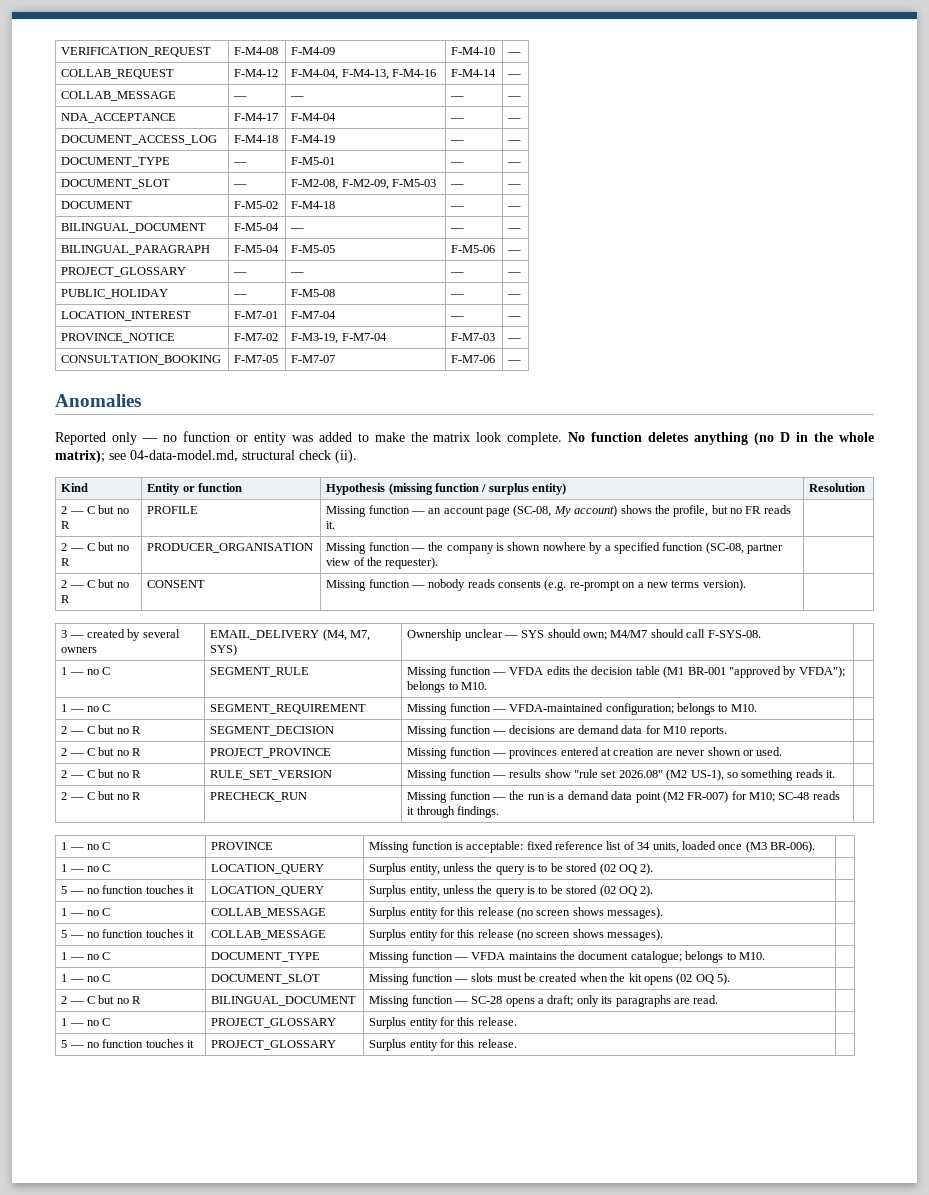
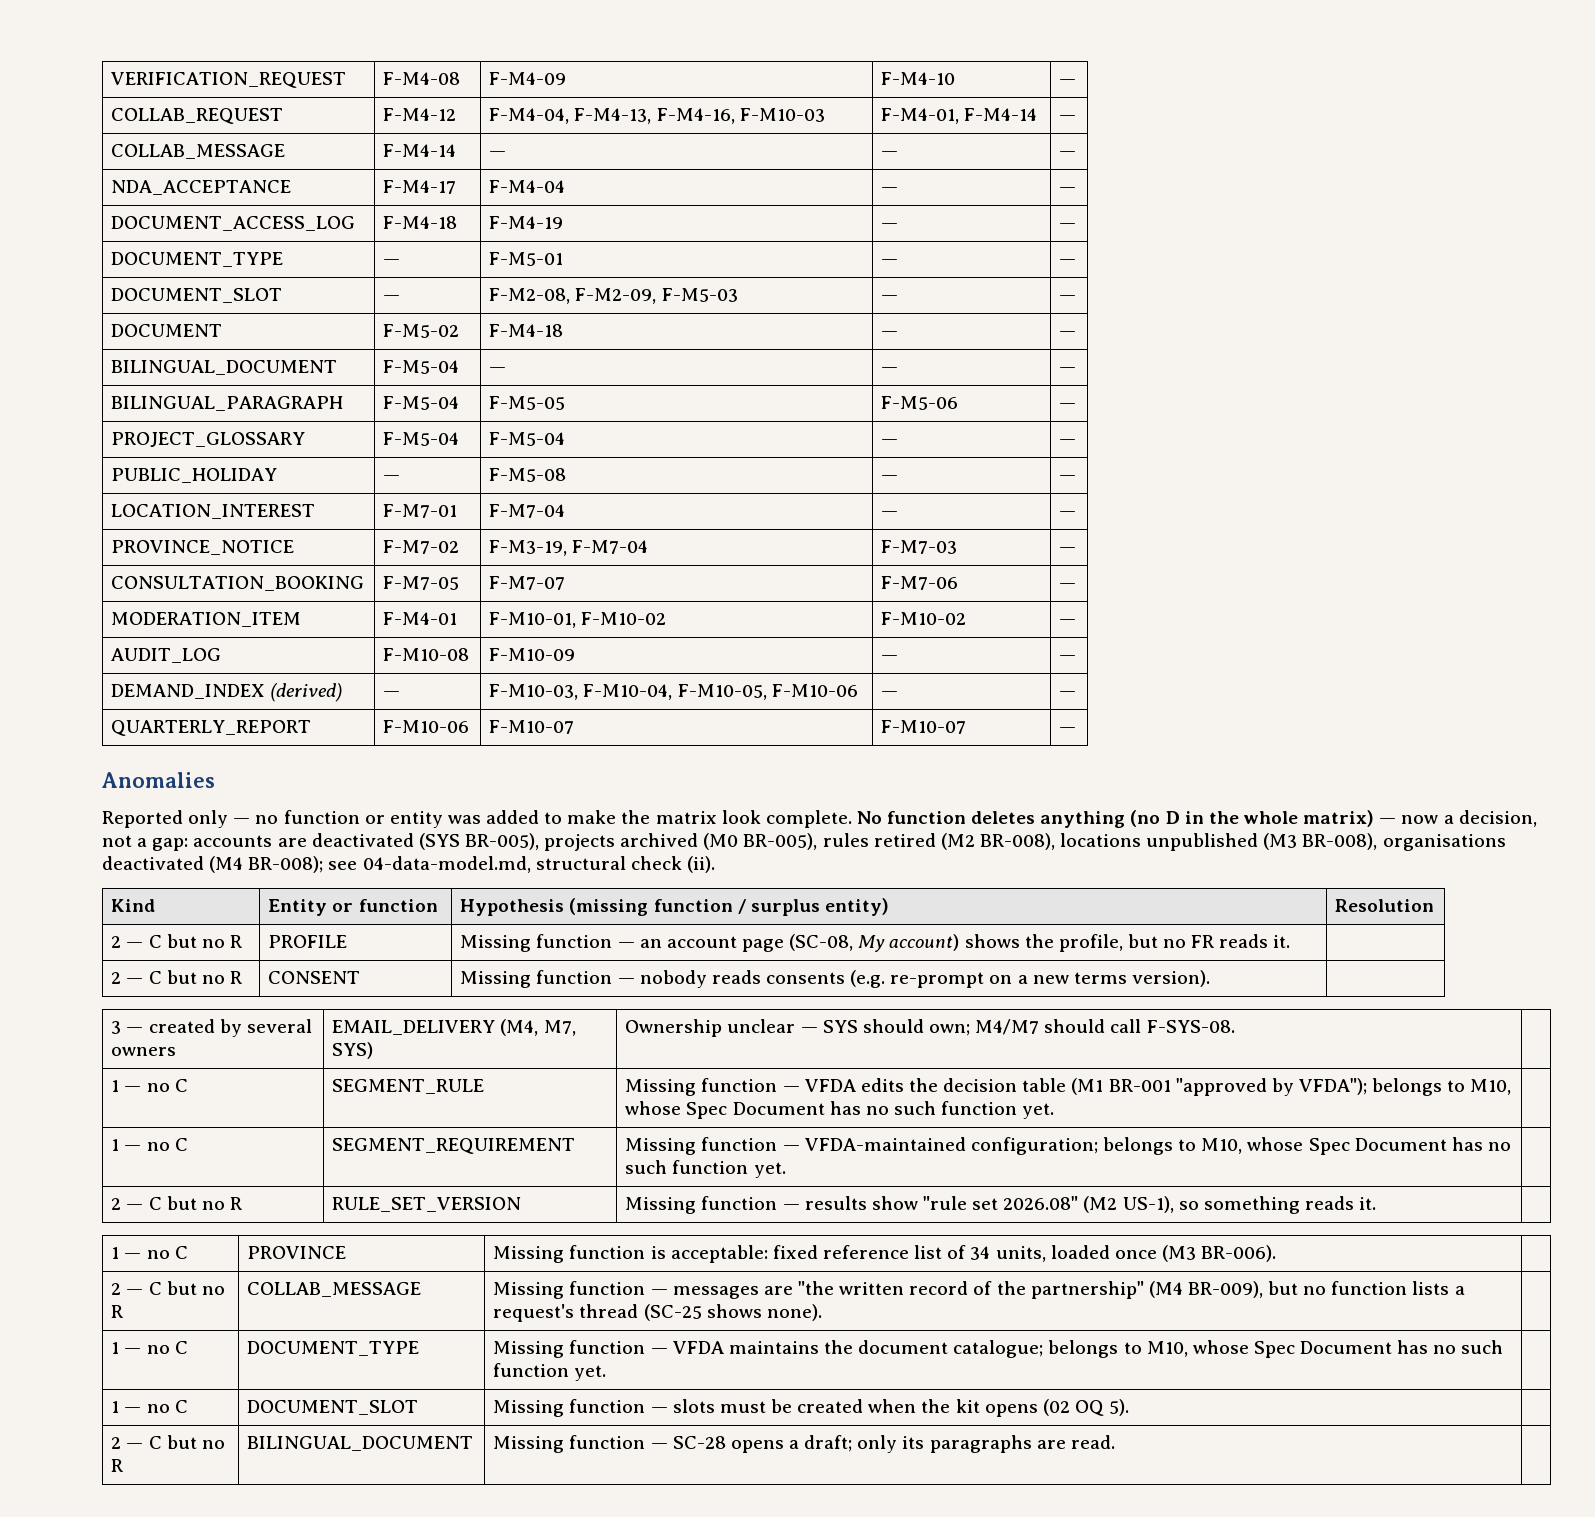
- COLLAB_REQUEST | F-M4-12 | F-M4-04, F-M4-13, F-M4-16 | F-M4-14 | —
+ COLLAB_REQUEST | F-M4-12 | F-M4-04, F-M4-13, F-M4-16, F-M10-03 | F-M4-01, F-M4-14 | —
- COLLAB_MESSAGE | — | — | — | —
+ COLLAB_MESSAGE | F-M4-14 | — | — | —
- PROJECT_GLOSSARY | — | — | — | —
+ PROJECT_GLOSSARY | F-M5-04 | F-M5-04 | — | —
+ MODERATION_ITEM | F-M4-01 | F-M10-01, F-M10-02 | F-M10-02 | —
+ AUDIT_LOG | F-M10-08 | F-M10-09 | — | —
+ DEMAND_INDEX (derived) | — | F-M10-03, F-M10-04, F-M10-05, F-M10-06 | — | —
+ QUARTERLY_REPORT | F-M10-06 | F-M10-07 | F-M10-07 | —
- No function deletes anything (no D in the whole matrix); see 04-data-model.md, structural check (ii).
+ No function deletes anything (no D in the whole matrix) — now a decision, not a gap: accounts are deactivated (SYS BR-005), projects archived (M0 BR-005), rules retired (M2 BR-008), locations unpublished (M3 BR-008), organisations deactivated (M4 BR-008); see 04-data-model.md, structural check (ii).
- 2 — C but no R | PRODUCER_ORGANISATION | Missing function — the company is shown nowhere by a specified function (SC-08, partner view of the requester). |
- 1 — no C | SEGMENT_RULE | Missing function — VFDA edits the decision table (M1 BR-001 "approved by VFDA"); belongs to M10. |
+ 1 — no C | SEGMENT_RULE | Missing function — VFDA edits the decision table (M1 BR-001 "approved by VFDA"); belongs to M10, whose Spec Document has no such function yet. |
- 1 — no C | SEGMENT_REQUIREMENT | Missing function — VFDA-maintained configuration; belongs to M10. |
- 2 — C but no R | SEGMENT_DECISION | Missing function — decisions are demand data for M10 reports. |
- 2 — C but no R | PROJECT_PROVINCE | Missing function — provinces entered at creation are never shown or used. |
+ 1 — no C | SEGMENT_REQUIREMENT | Missing function — VFDA-maintained configuration; belongs to M10, whose Spec Document has no such function yet. |
- 2 — C but no R | PRECHECK_RUN | Missing function — the run is a demand data point (M2 FR-007) for M10; SC-48 reads it through findings. |
- 1 — no C | LOCATION_QUERY | Surplus entity, unless the query is to be stored (02 OQ 2). |
- 5 — no function touches it | LOCATION_QUERY | Surplus entity, unless the query is to be stored (02 OQ 2). |
- 1 — no C | COLLAB_MESSAGE | Surplus entity for this release (no screen shows messages). |
- 5 — no function touches it | COLLAB_MESSAGE | Surplus entity for this release (no screen shows messages). |
+ 2 — C but no R | COLLAB_MESSAGE | Missing function — messages are "the written record of the partnership" (M4 BR-009), but no function lists a request's thread (SC-25 shows none). |
- 1 — no C | DOCUMENT_TYPE | Missing function — VFDA maintains the document catalogue; belongs to M10. |
+ 1 — no C | DOCUMENT_TYPE | Missing function — VFDA maintains the document catalogue; belongs to M10, whose Spec Document has no such function yet. |
- 1 — no C | PROJECT_GLOSSARY | Surplus entity for this release. |
- 5 — no function touches it | PROJECT_GLOSSARY | Surplus entity for this release. |

